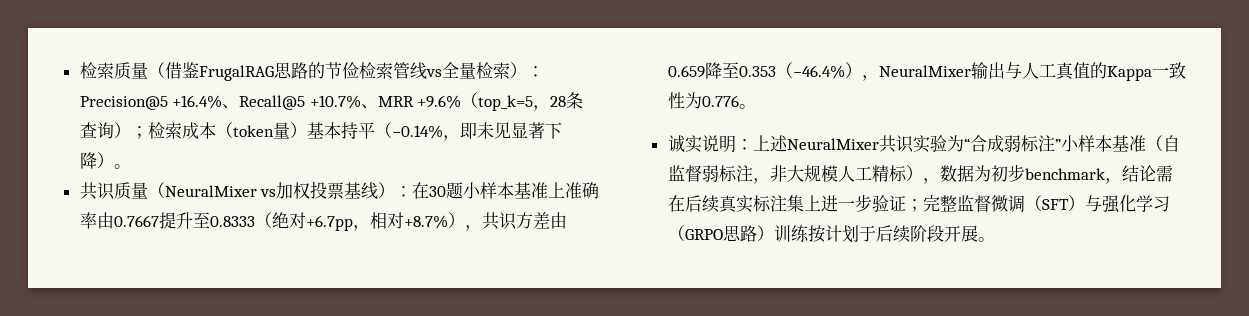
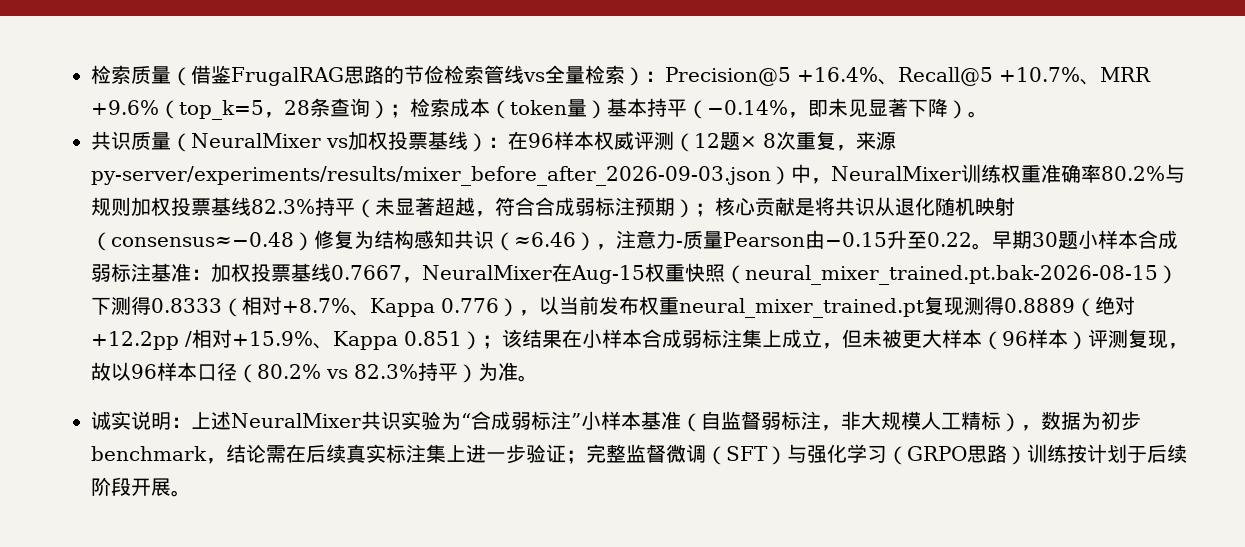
- 共识质量（NeuralMixer vs加权投票基线）：在30题小样本基准上准确率由0.7667提升至0.8333（绝对+6.7pp，相对+8.7%），共识方差由0.659降至0.353（−46.4%），NeuralMixer输出与人工真值的Kappa一致性为0.776。
+ 共识质量（NeuralMixer vs加权投票基线）：在96样本权威评测（12题× 8次重复，来源py-server/experiments/results/mixer_before_after_2026-09-03.json）中，NeuralMixer训练权重准确率80.2%与规则加权投票基线82.3%持平（未显著超越，符合合成弱标注预期）；核心贡献是将共识从退化随机映射（consensus≈−0.48）修复为结构感知共识（≈6.46），注意力-质量Pearson由−0.15升至0.22。早期30题小样本合成弱标注基准：加权投票基线0.7667，NeuralMixer在Aug-15权重快照（neural_mixer_trained.pt.bak-2026-08-15）下测得0.8333（相对+8.7%、Kappa 0.776），以当前发布权重neural_mixer_trained.pt复现测得0.8889（绝对+12.2pp /相对+15.9%、Kappa 0.851）；该结果在小样本合成弱标注集上成立，但未被更大样本（96样本）评测复现，故以96样本口径（80.2% vs 82.3%持平）为准。

